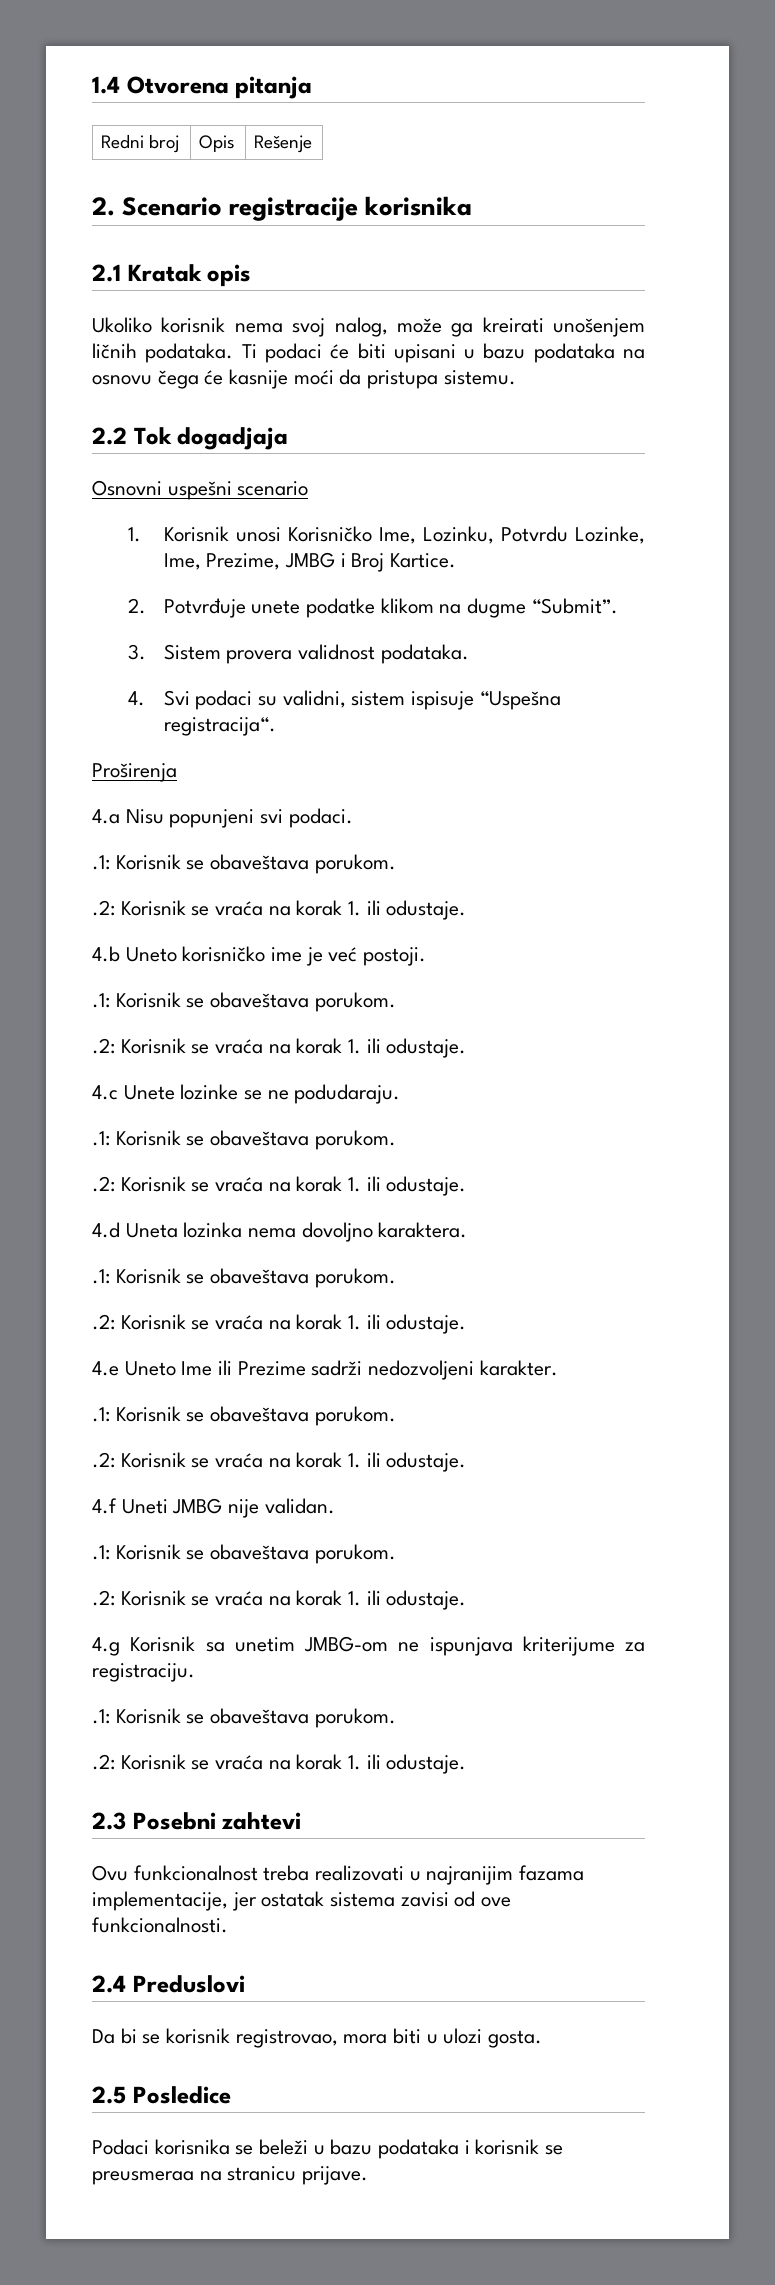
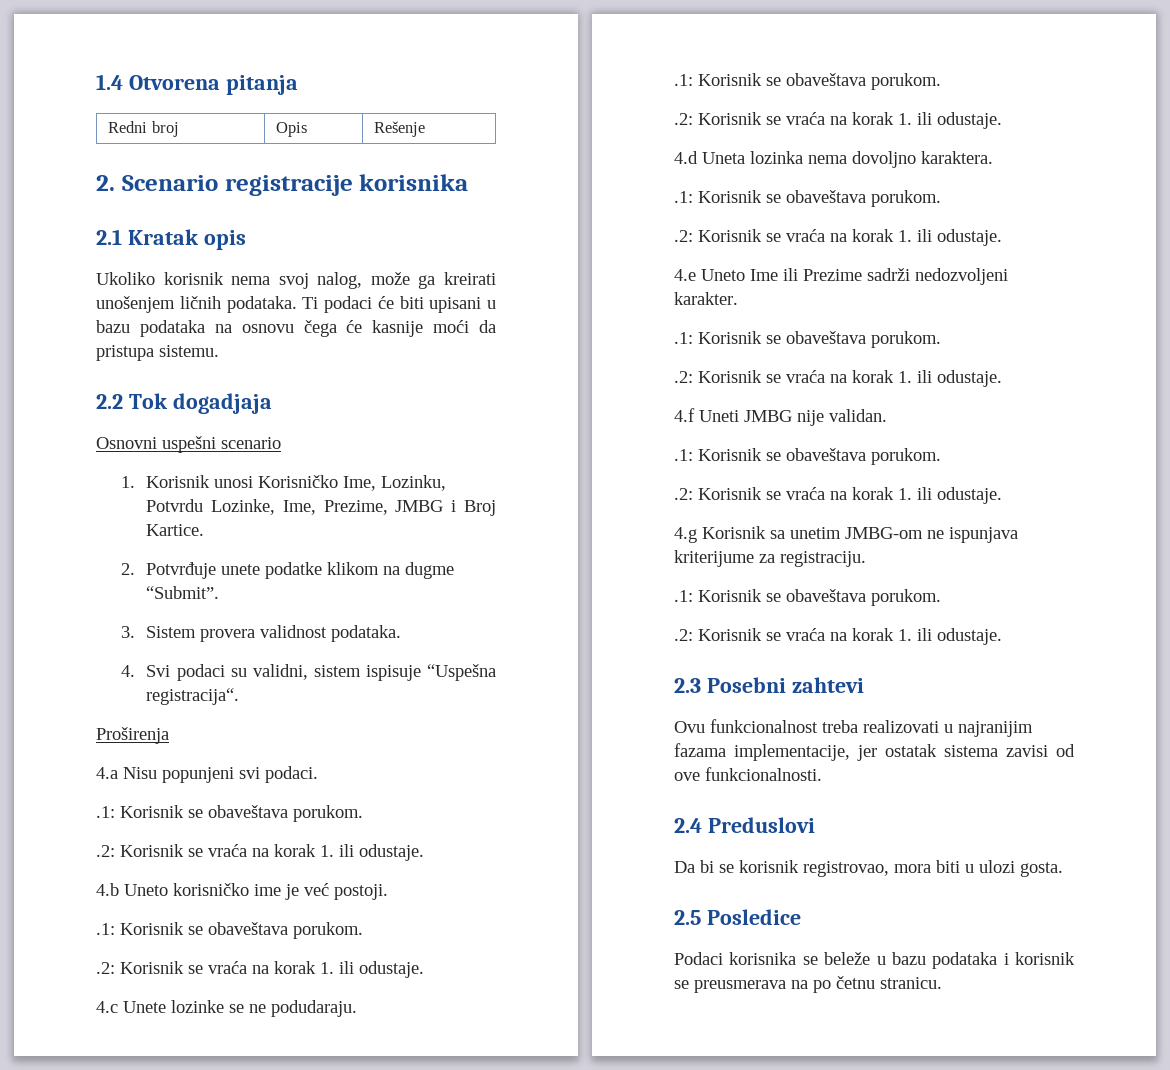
- Podaci korisnika se beleži u bazu podataka i korisnik se preusmeraa na stranicu prijave.
+ Podaci korisnika se beleže u bazu podataka i korisnik se preusmerava na po četnu stranicu.

